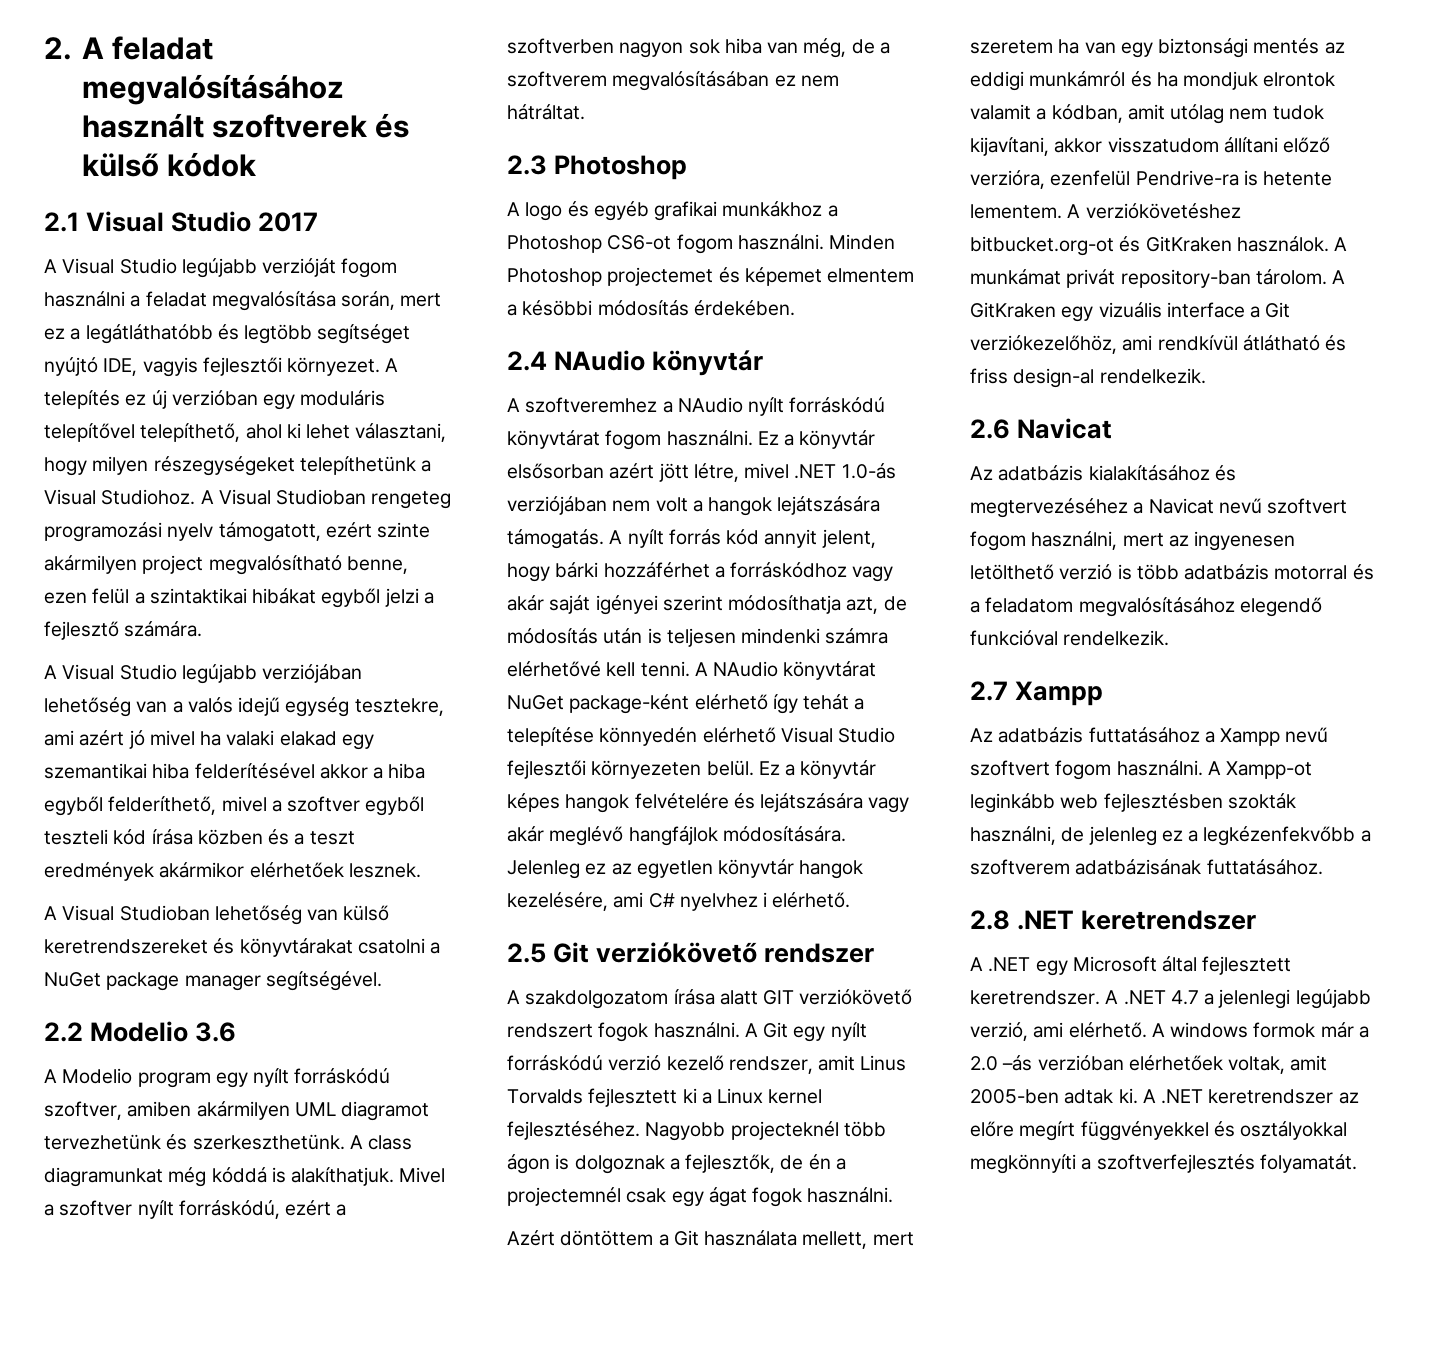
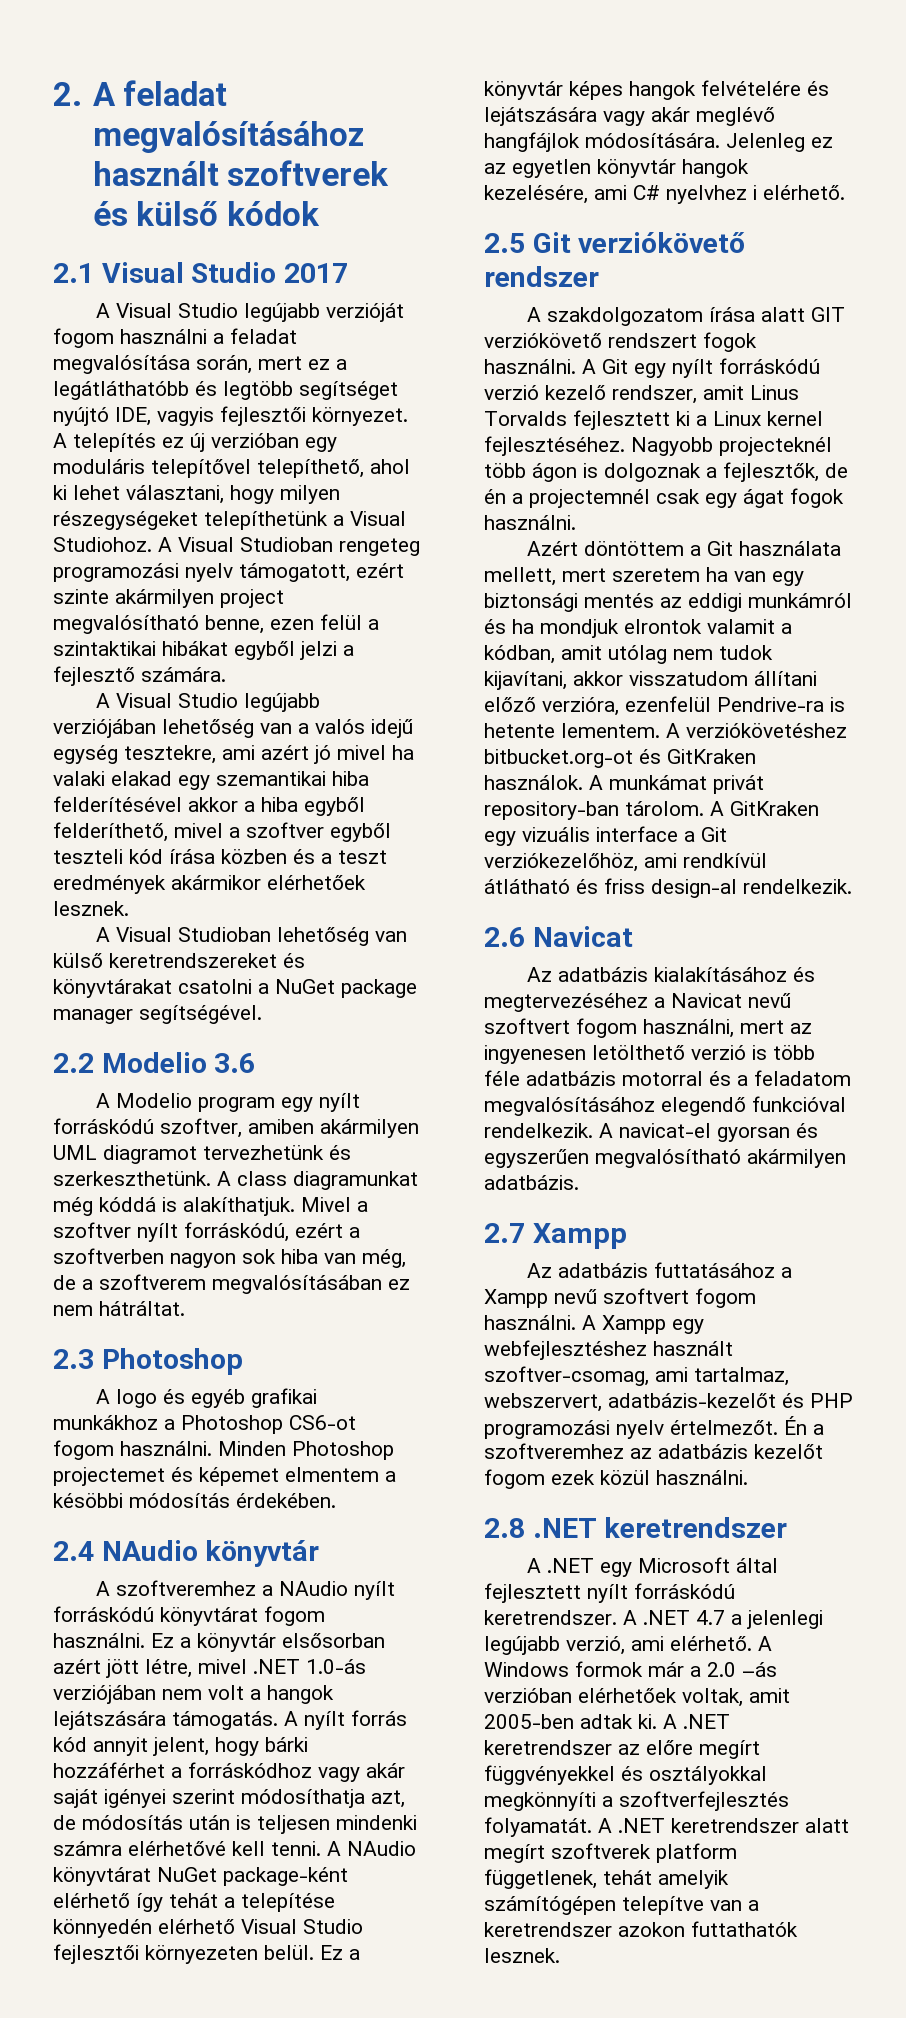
- Az adatbázis kialakításához és megtervezéséhez a Navicat nevű szoftvert fogom használni, mert az ingyenesen letölthető verzió is több adatbázis motorral és a feladatom megvalósításához elegendő funkcióval rendelkezik.
+ Az adatbázis kialakításához és megtervezéséhez a Navicat nevű szoftvert fogom használni, mert az ingyenesen letölthető verzió is több féle adatbázis motorral és a feladatom megvalósításához elegendő funkcióval rendelkezik. A navicat-el gyorsan és egyszerűen megvalósítható akármilyen adatbázis.
- A Xampp-ot leginkább web fejlesztésben szokták használni, de jelenleg ez a legkézenfekvőbb a szoftverem adatbázisának futtatásához.
+ A Xampp egy webfejlesztéshez használt szoftver-csomag, ami tartalmaz, webszervert, adatbázis-kezelőt és PHP programozási nyelv értelmezőt. Én a szoftveremhez az adatbázis kezelőt fogom ezek közül használni.
- A .NET egy Microsoft által fejlesztett keretrendszer.
+ A .NET egy Microsoft által fejlesztett nyílt forráskódú keretrendszer.
- A windows formok már a 2.0 –ás verzióban elérhetőek voltak, amit 2005-ben adtak ki.
+ A Windows formok már a 2.0 –ás verzióban elérhetőek voltak, amit 2005-ben adtak ki.
+ A .NET keretrendszer alatt megírt szoftverek platform függetlenek, tehát amelyik számítógépen telepítve van a keretrendszer azokon futtathatók lesznek.

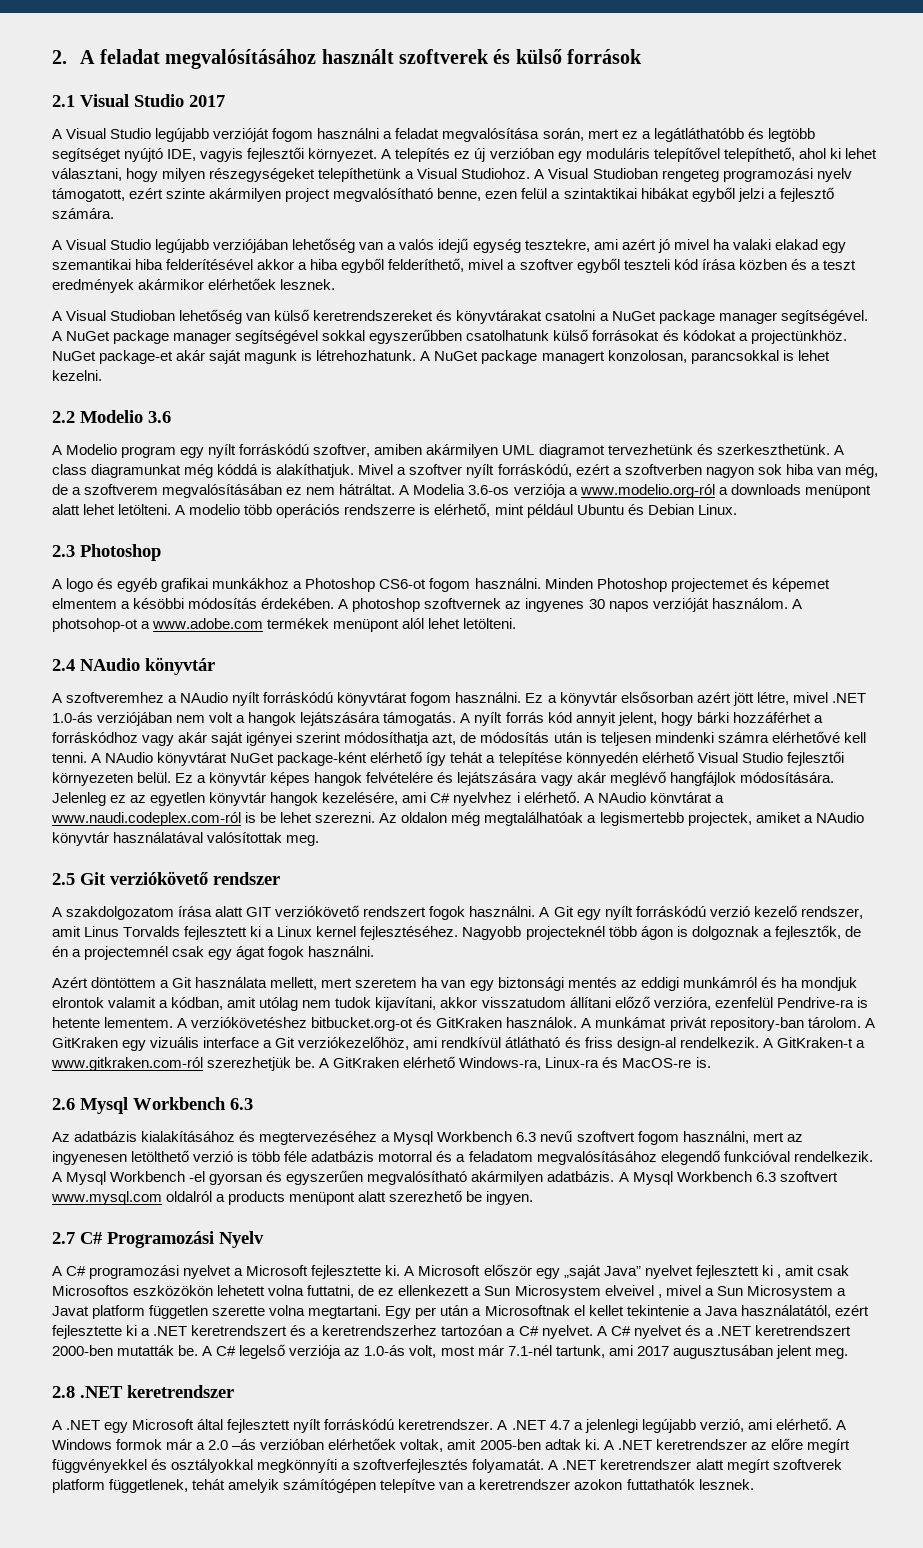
- 2. A feladat megvalósításához használt szoftverek és külső kódok
+ 2. A feladat megvalósításához használt szoftverek és külső források
+ A NuGet package manager segítségével sokkal egyszerűbben csatolhatunk külső forrásokat és kódokat a projectünkhöz. NuGet package-et akár saját magunk is létrehozhatunk. A NuGet package managert konzolosan, parancsokkal is lehet kezelni.
+ A Modelia 3.6-os verziója a www.modelio.org-ról a downloads menüpont alatt lehet letölteni. A modelio több operációs rendszerre is elérhető, mint például Ubuntu és Debian Linux.
+ A photoshop szoftvernek az ingyenes 30 napos verzióját használom. A photsohop-ot a www.adobe.com termékek menüpont alól lehet letölteni.
+ A NAudio könvtárat a www.naudi.codeplex.com-ról is be lehet szerezni. Az oldalon még megtalálhatóak a legismertebb projectek, amiket a NAudio könyvtár használatával valósítottak meg.
- A GitKraken egy vizuális interface a Git verziókezelőhöz, ami rendkívül átlátható és friss design-al rendelkezik.
- 2.6 Navicat
+ A GitKraken egy vizuális interface a Git verziókezelőhöz, ami rendkívül átlátható és friss design-al rendelkezik. A GitKraken-t a www.gitkraken.com-ról szerezhetjük be. A GitKraken elérhető Windows-ra, Linux-ra és MacOS-re is.
+ 2.6 Mysql Workbench 6.3
- Az adatbázis kialakításához és megtervezéséhez a Navicat nevű szoftvert fogom használni, mert az ingyenesen letölthető verzió is több féle adatbázis motorral és a feladatom megvalósításához elegendő funkcióval rendelkezik.
+ Az adatbázis kialakításához és megtervezéséhez a Mysql Workbench 6.3 nevű szoftvert fogom használni, mert az ingyenesen letölthető verzió is több féle adatbázis motorral és a feladatom megvalósításához elegendő funkcióval rendelkezik.
- A navicat-el gyorsan és egyszerűen megvalósítható akármilyen adatbázis.
- 2.7 Xampp
- Az adatbázis futtatásához a Xampp nevű szoftvert fogom használni. A Xampp egy webfejlesztéshez használt szoftver-csomag, ami tartalmaz, webszervert, adatbázis-kezelőt és PHP programozási nyelv értelmezőt. Én a szoftveremhez az adatbázis kezelőt fogom ezek közül használni.
+ A Mysql Workbench -el gyorsan és egyszerűen megvalósítható akármilyen adatbázis. A Mysql Workbench 6.3 szoftvert www.mysql.com oldalról a products menüpont alatt szerezhető be ingyen.
+ 2.7 C# Programozási Nyelv
+ A C# programozási nyelvet a Microsoft fejlesztette ki. A Microsoft először egy „saját Java” nyelvet fejlesztett ki , amit csak Microsoftos eszközökön lehetett volna futtatni, de ez ellenkezett a Sun Microsystem elveivel , mivel a Sun Microsystem a Javat platform független szerette volna megtartani. Egy per után a Microsoftnak el kellet tekintenie a Java használatától, ezért fejlesztette ki a .NET keretrendszert és a keretrendszerhez tartozóan a C# nyelvet. A C# nyelvet és a .NET keretrendszert 2000-ben mutatták be. A C# legelső verziója az 1.0-ás volt, most már 7.1-nél tartunk, ami 2017 augusztusában jelent meg.

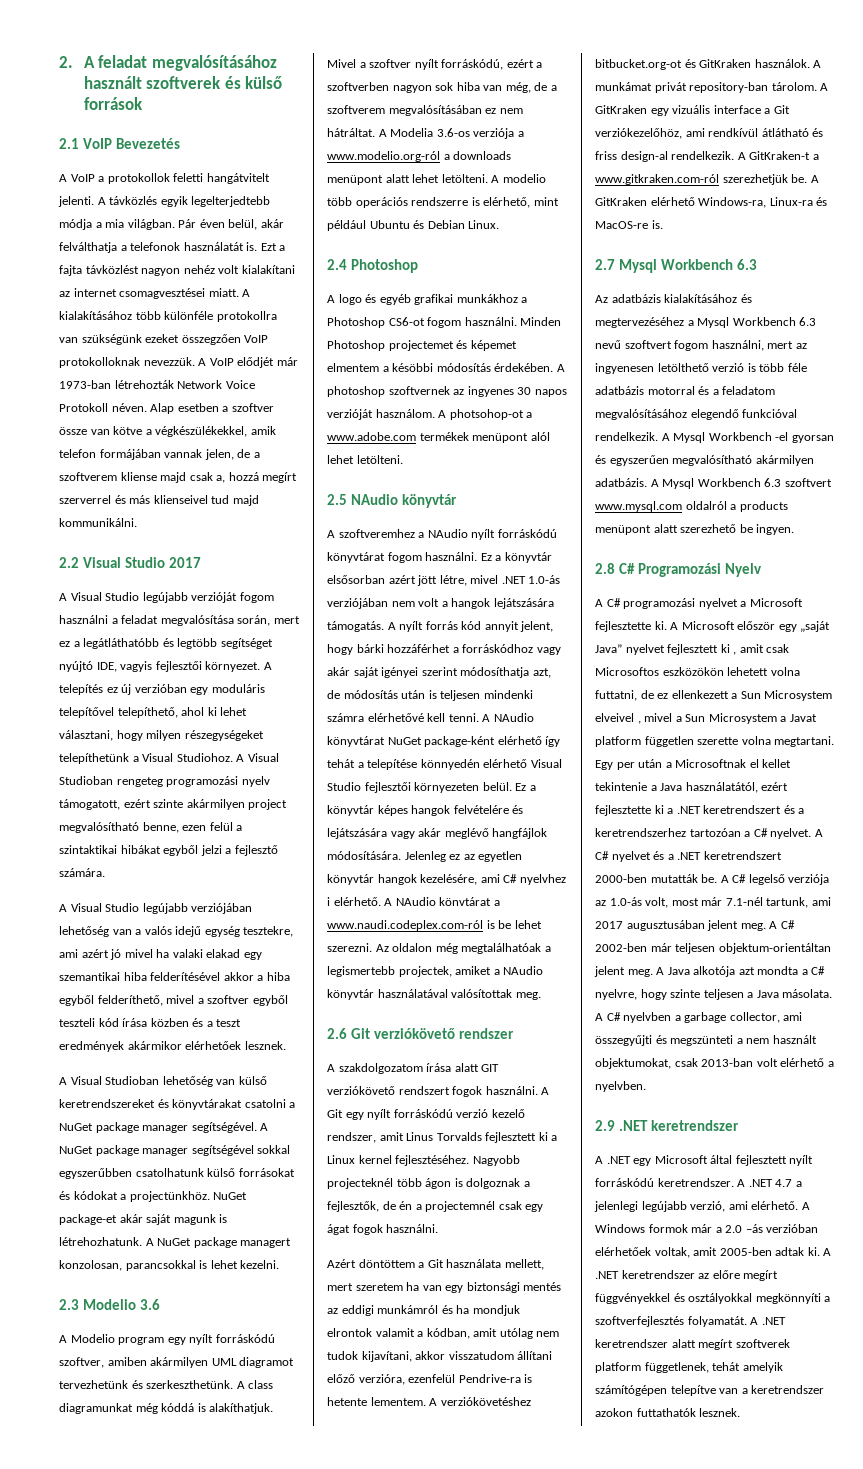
- 2.1 Visual Studio 2017
+ 2.1 VoIP Bevezetés
+ A VoIP a protokollok feletti hangátvitelt jelenti. A távközlés egyik legelterjedtebb módja a mia világban. Pár éven belül, akár felválthatja a telefonok használatát is. Ezt a fajta távközlést nagyon nehéz volt kialakítani az internet csomagvesztései miatt. A kialakításához több különféle protokollra van szükségünk ezeket összegzően VoIP protokolloknak nevezzük. A VoIP elődjét már 1973-ban létrehozták Network Voice Protokoll néven. Alap esetben a szoftver össze van kötve a végkészülékekkel, amik telefon formájában vannak jelen, de a szoftverem kliense majd csak a, hozzá megírt szerverrel és más klienseivel tud majd kommunikálni.
+ 2.2 Visual Studio 2017
- 2.2 Modelio 3.6
+ 2.3 Modelio 3.6
- 2.3 Photoshop
+ 2.4 Photoshop
- 2.4 NAudio könyvtár
+ 2.5 NAudio könyvtár
- 2.5 Git verziókövető rendszer
+ 2.6 Git verziókövető rendszer
- 2.6 Mysql Workbench 6.3
+ 2.7 Mysql Workbench 6.3
- 2.7 C# Programozási Nyelv
+ 2.8 C# Programozási Nyelv
- A C# legelső verziója az 1.0-ás volt, most már 7.1-nél tartunk, ami 2017 augusztusában jelent meg.
- 2.8 .NET keretrendszer
+ A C# legelső verziója az 1.0-ás volt, most már 7.1-nél tartunk, ami 2017 augusztusában jelent meg. A C# 2002-ben már teljesen objektum-orientáltan jelent meg. A Java alkotója azt mondta a C# nyelvre, hogy szinte teljesen a Java másolata. A C# nyelvben a garbage collector, ami összegyűjti és megszünteti a nem használt objektumokat, csak 2013-ban volt elérhető a nyelvben.
+ 2.9 .NET keretrendszer

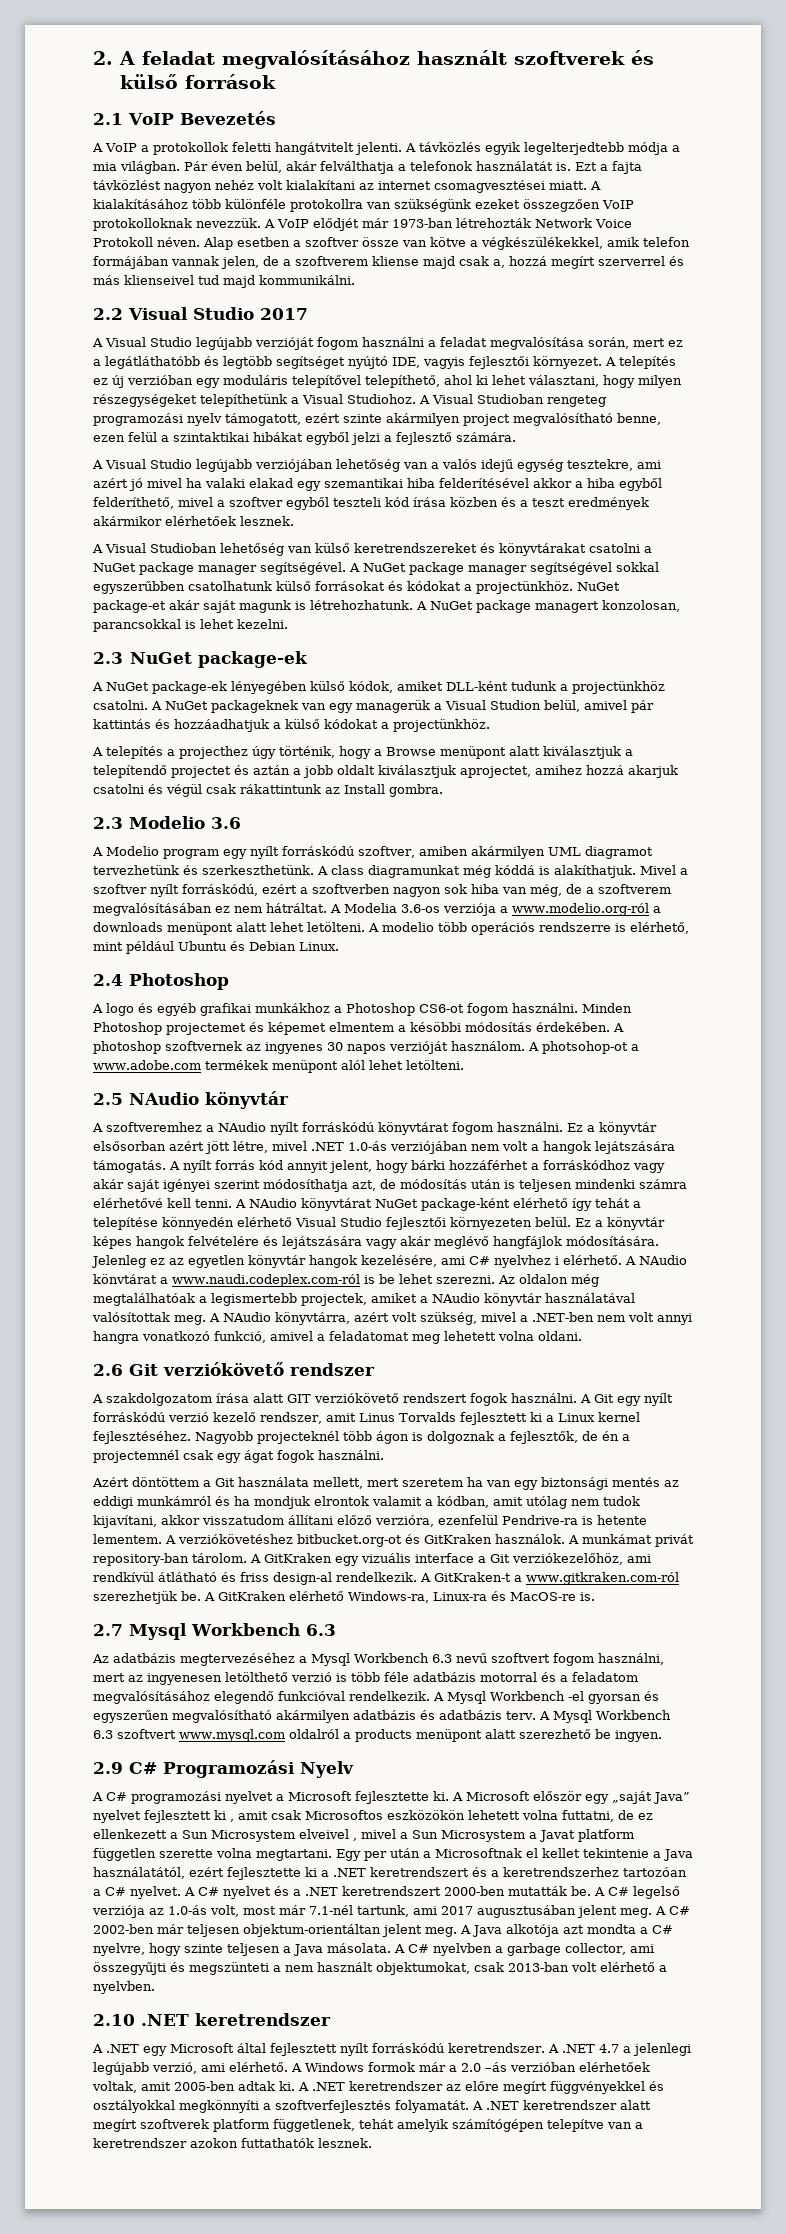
+ 2.3 NuGet package-ek
+ A NuGet package-ek lényegében külső kódok, amiket DLL-ként tudunk a projectünkhöz csatolni. A NuGet packageknek van egy managerük a Visual Studion belül, amivel pár kattintás és hozzáadhatjuk a külső kódokat a projectünkhöz.
+ A telepítés a projecthez úgy történik, hogy a Browse menüpont alatt kiválasztjuk a telepítendő projectet és aztán a jobb oldalt kiválasztjuk aprojectet, amihez hozzá akarjuk csatolni és végül csak rákattintunk az Install gombra.
+ A NAudio könyvtárra, azért volt szükség, mivel a .NET-ben nem volt annyi hangra vonatkozó funkció, amivel a feladatomat meg lehetett volna oldani.
- Az adatbázis kialakításához és megtervezéséhez a Mysql Workbench 6.3 nevű szoftvert fogom használni, mert az ingyenesen letölthető verzió is több féle adatbázis motorral és a feladatom megvalósításához elegendő funkcióval rendelkezik.
+ Az adatbázis megtervezéséhez a Mysql Workbench 6.3 nevű szoftvert fogom használni, mert az ingyenesen letölthető verzió is több féle adatbázis motorral és a feladatom megvalósításához elegendő funkcióval rendelkezik.
- A Mysql Workbench -el gyorsan és egyszerűen megvalósítható akármilyen adatbázis.
+ A Mysql Workbench -el gyorsan és egyszerűen megvalósítható akármilyen adatbázis és adatbázis terv.
- 2.8 C# Programozási Nyelv
+ 2.9 C# Programozási Nyelv
- 2.9 .NET keretrendszer
+ 2.10 .NET keretrendszer

